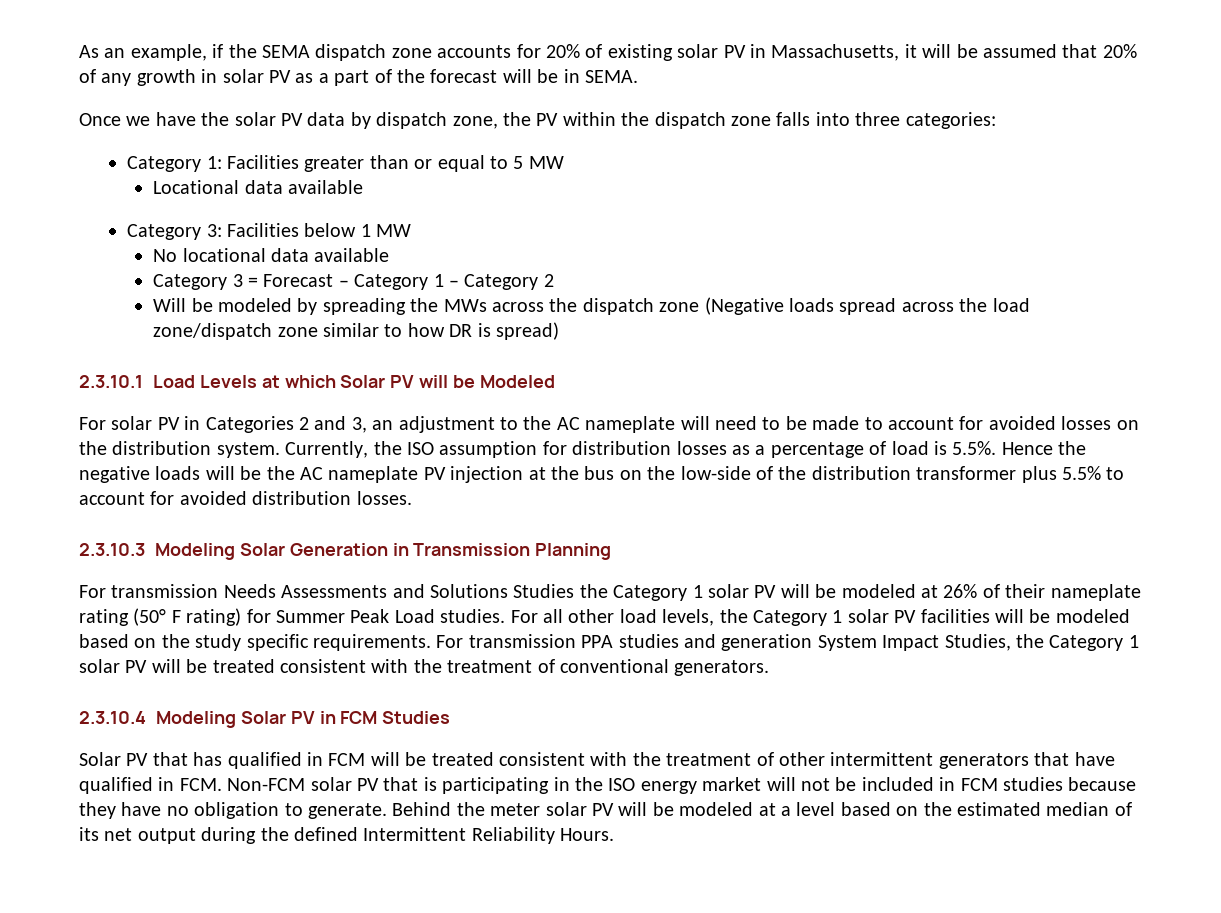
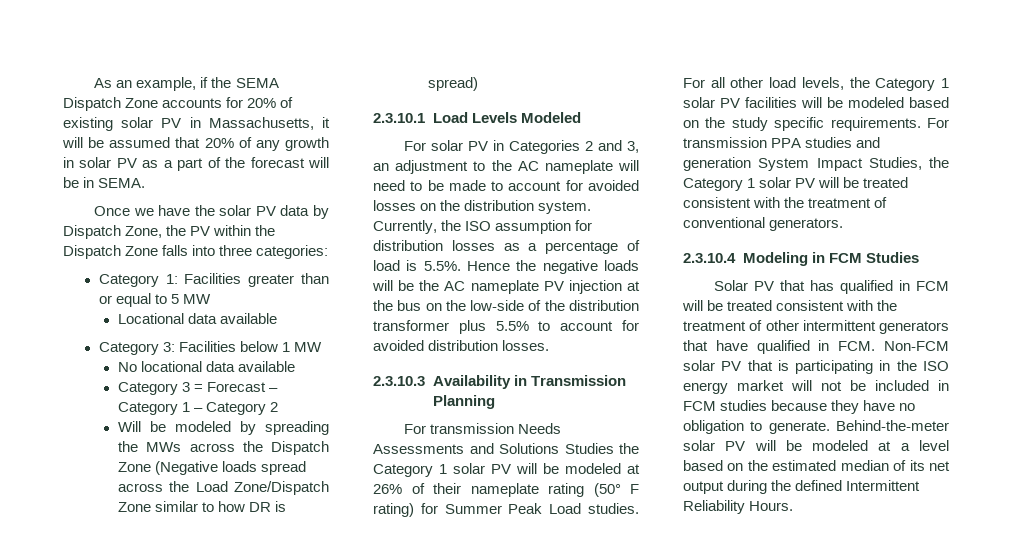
- As an example, if the SEMA dispatch zone accounts for 20% of existing solar PV in Massachusetts, it will be assumed that 20% of any growth in solar PV as a part of the forecast will be in SEMA.
+ As an example, if the SEMA Dispatch Zone accounts for 20% of existing solar PV in Massachusetts, it will be assumed that 20% of any growth in solar PV as a part of the forecast will be in SEMA.
- Once we have the solar PV data by dispatch zone, the PV within the dispatch zone falls into three categories:
+ Once we have the solar PV data by Dispatch Zone, the PV within the Dispatch Zone falls into three categories:
- Will be modeled by spreading the MWs across the dispatch zone (Negative loads spread across the load zone/dispatch zone similar to how DR is spread)
+ Will be modeled by spreading the MWs across the Dispatch Zone (Negative loads spread across the Load Zone/Dispatch Zone similar to how DR is spread)
- 2.3.10.1 Load Levels at which Solar PV will be Modeled
+ 2.3.10.1 Load Levels Modeled
- 2.3.10.3 Modeling Solar Generation in Transmission Planning
+ 2.3.10.3 Availability in Transmission Planning
- 2.3.10.4 Modeling Solar PV in FCM Studies
+ 2.3.10.4 Modeling in FCM Studies
- Behind the meter solar PV will be modeled at a level based on the estimated median of its net output during the defined Intermittent Reliability Hours.
+ Behind-the-meter solar PV will be modeled at a level based on the estimated median of its net output during the defined Intermittent Reliability Hours.

